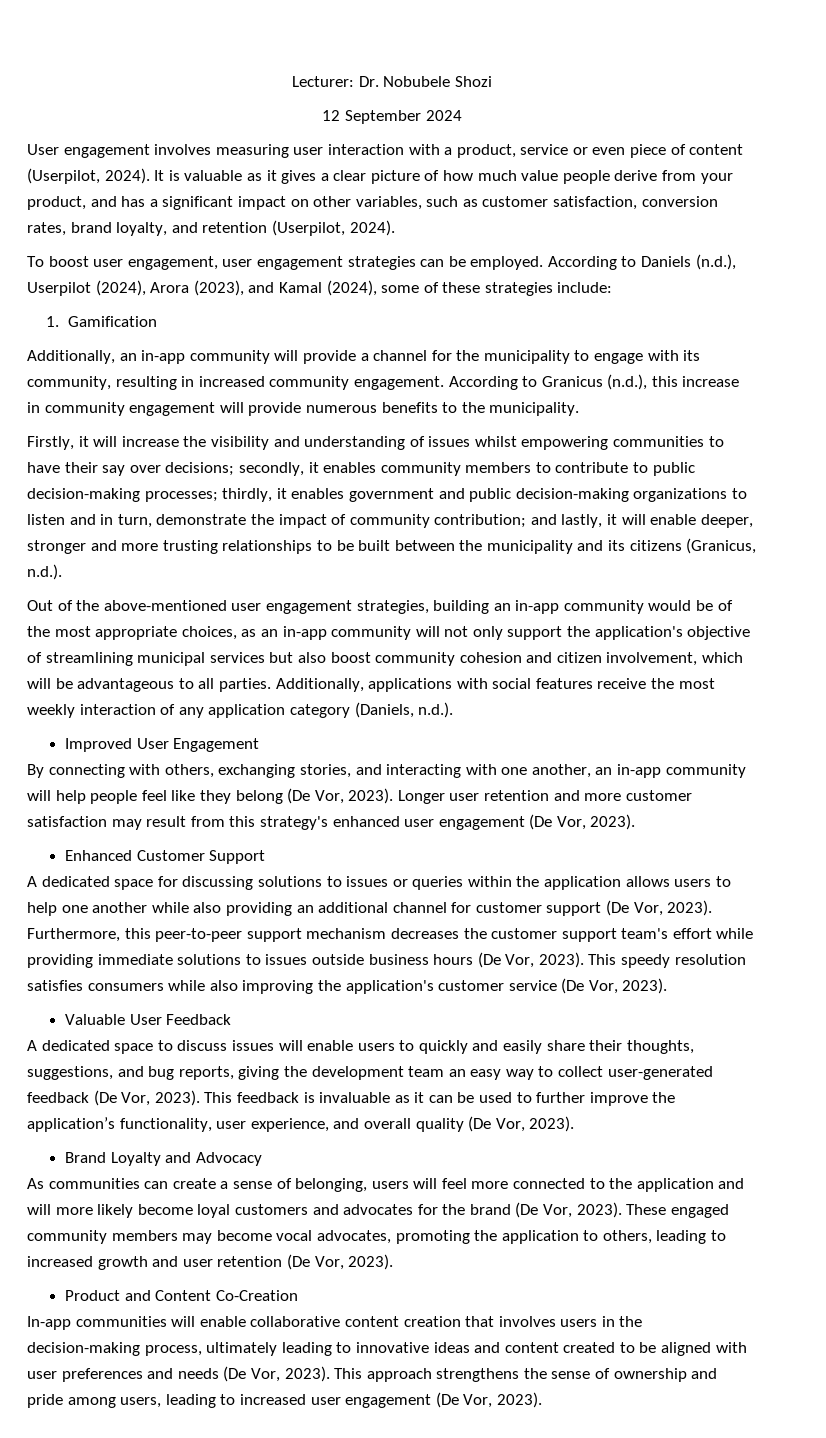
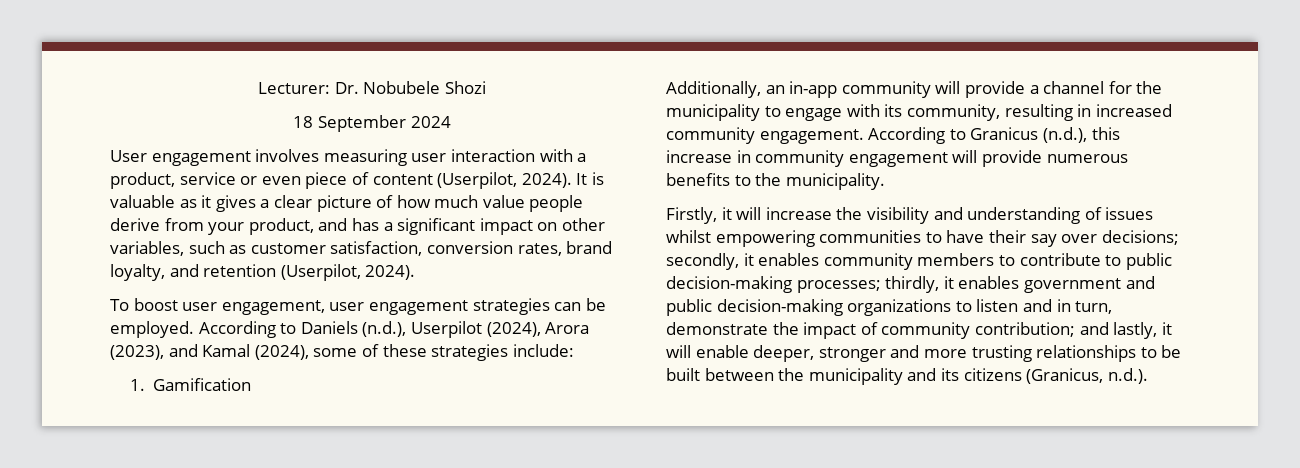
- 12 September 2024
+ 18 September 2024
- Out of the above-mentioned user engagement strategies, building an in-app community would be of the most appropriate choices, as an in-app community will not only support the application's objective of streamlining municipal services but also boost community cohesion and citizen involvement, which will be advantageous to all parties. Additionally, applications with social features receive the most weekly interaction of any application category (Daniels, n.d.).
- Improved User Engagement
- By connecting with others, exchanging stories, and interacting with one another, an in-app community will help people feel like they belong (De Vor, 2023). Longer user retention and more customer satisfaction may result from this strategy's enhanced user engagement (De Vor, 2023).
- Enhanced Customer Support
- A dedicated space for discussing solutions to issues or queries within the application allows users to help one another while also providing an additional channel for customer support (De Vor, 2023). Furthermore, this peer-to-peer support mechanism decreases the customer support team's effort while providing immediate solutions to issues outside business hours (De Vor, 2023). This speedy resolution satisfies consumers while also improving the application's customer service (De Vor, 2023).
- Valuable User Feedback
- A dedicated space to discuss issues will enable users to quickly and easily share their thoughts, suggestions, and bug reports, giving the development team an easy way to collect user-generated feedback (De Vor, 2023). This feedback is invaluable as it can be used to further improve the application’s functionality, user experience, and overall quality (De Vor, 2023).
- Brand Loyalty and Advocacy
- As communities can create a sense of belonging, users will feel more connected to the application and will more likely become loyal customers and advocates for the brand (De Vor, 2023). These engaged community members may become vocal advocates, promoting the application to others, leading to increased growth and user retention (De Vor, 2023).
- Product and Content Co-Creation
- In-app communities will enable collaborative content creation that involves users in the decision-making process, ultimately leading to innovative ideas and content created to be aligned with user preferences and needs (De Vor, 2023). This approach strengthens the sense of ownership and pride among users, leading to increased user engagement (De Vor, 2023).

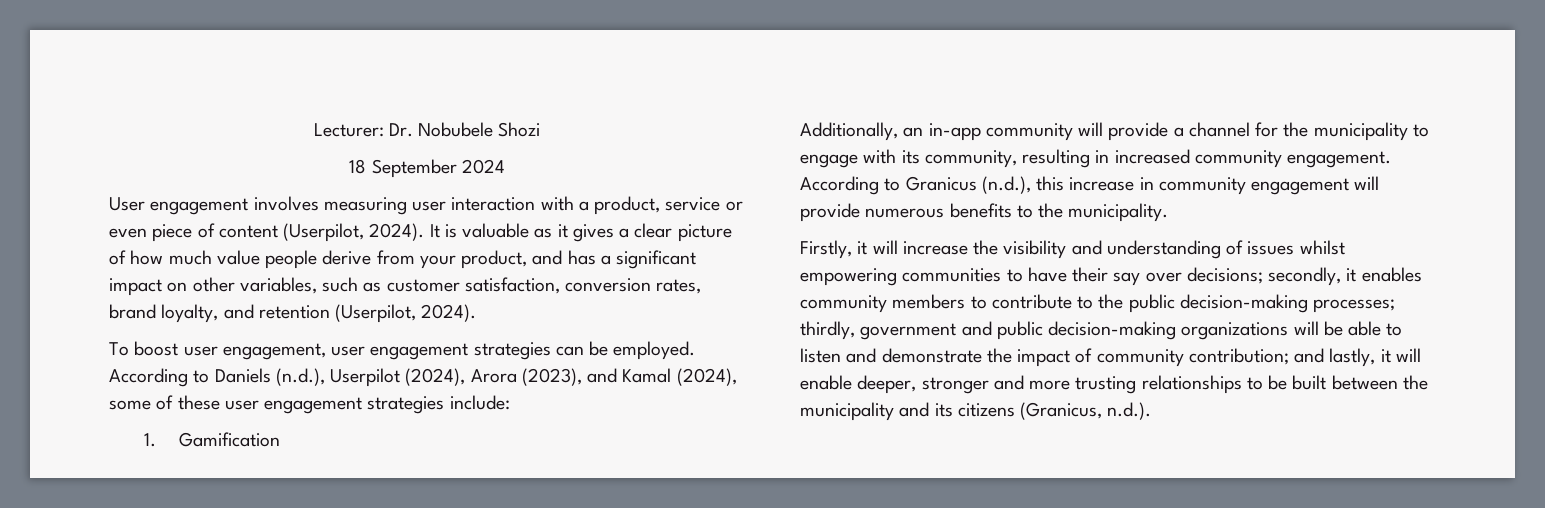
- According to Daniels (n.d.), Userpilot (2024), Arora (2023), and Kamal (2024), some of these strategies include:
+ According to Daniels (n.d.), Userpilot (2024), Arora (2023), and Kamal (2024), some of these user engagement strategies include:
- secondly, it enables community members to contribute to public decision-making processes;
+ secondly, it enables community members to contribute to the public decision-making processes;
- thirdly, it enables government and public decision-making organizations to listen and in turn, demonstrate the impact of community contribution;
+ thirdly, government and public decision-making organizations will be able to listen and demonstrate the impact of community contribution;

